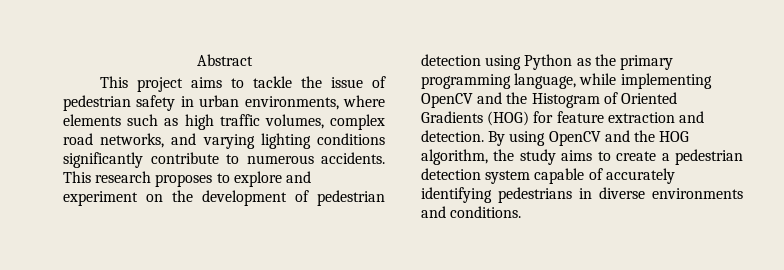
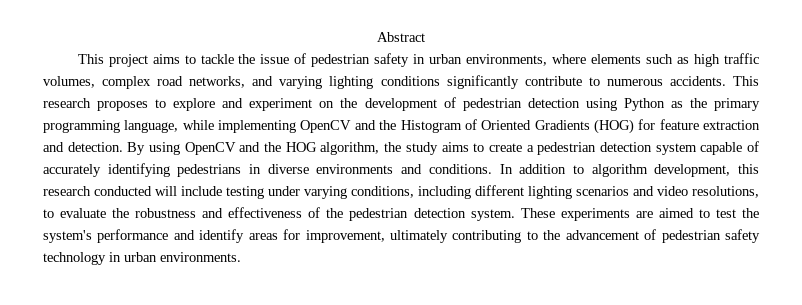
+ In addition to algorithm development, this research conducted will include testing under varying conditions, including different lighting scenarios and video resolutions, to evaluate the robustness and effectiveness of the pedestrian detection system. These experiments are aimed to test the system's performance and identify areas for improvement, ultimately contributing to the advancement of pedestrian safety technology in urban environments.

